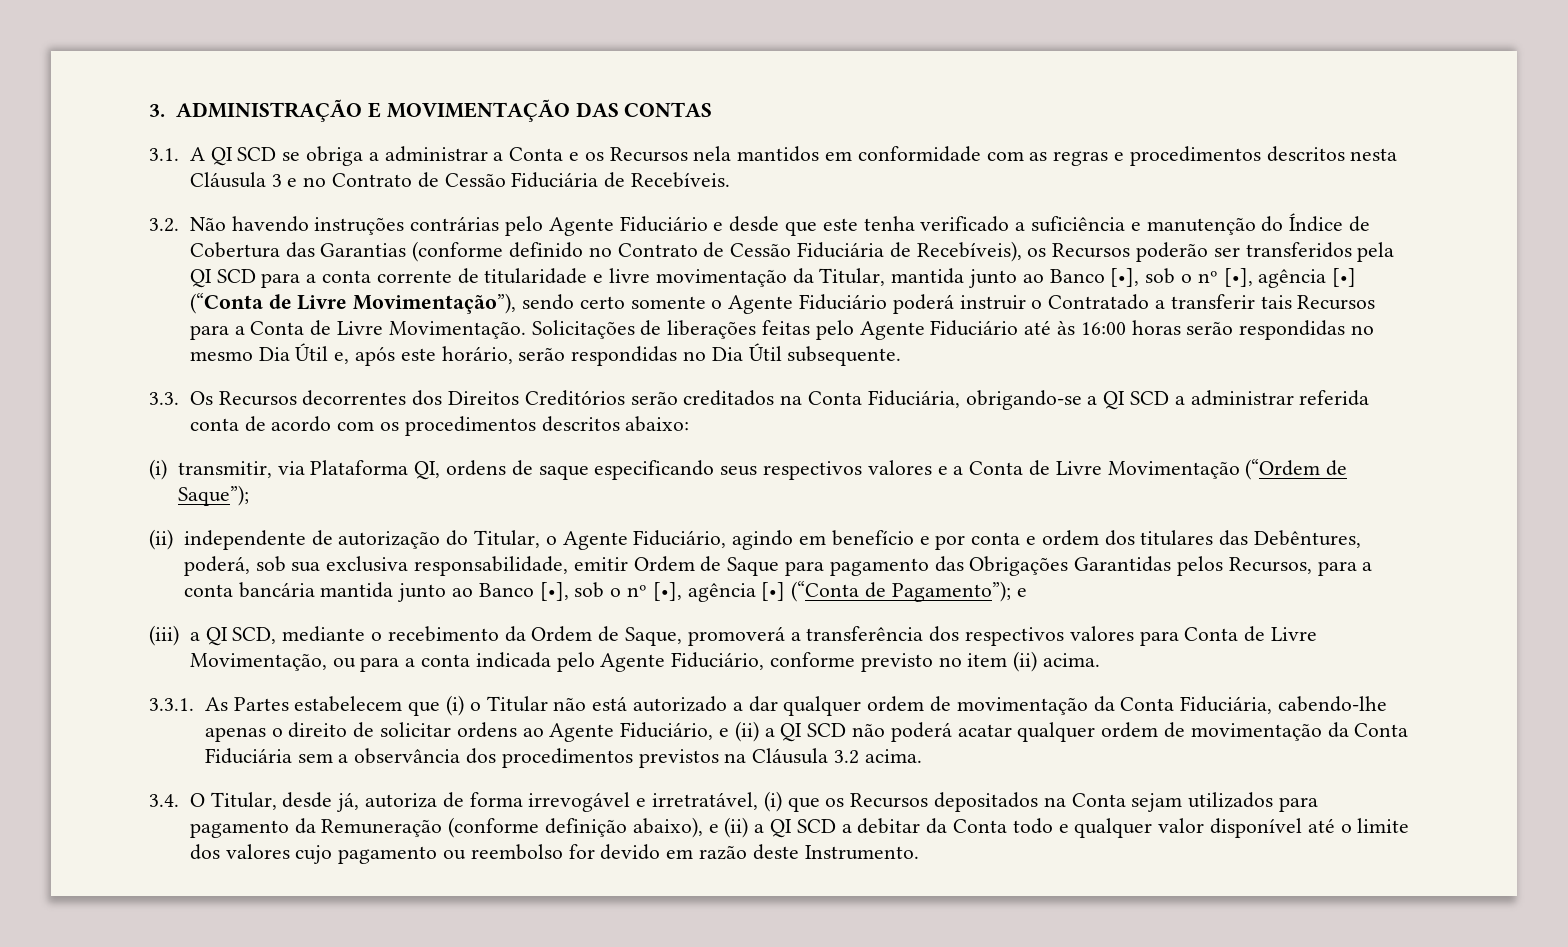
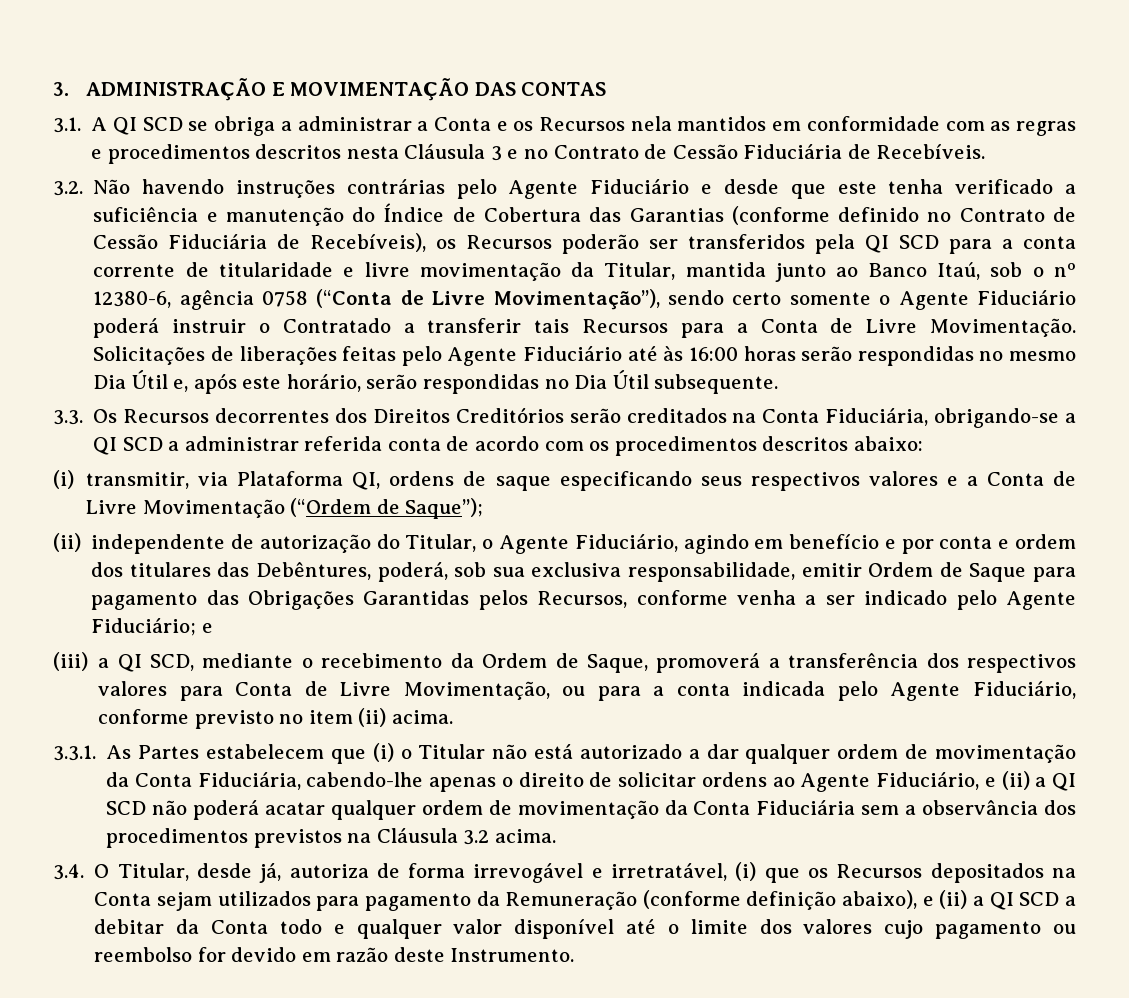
- 3.2. Não havendo instruções contrárias pelo Agente Fiduciário e desde que este tenha verificado a suficiência e manutenção do Índice de Cobertura das Garantias (conforme definido no Contrato de Cessão Fiduciária de Recebíveis), os Recursos poderão ser transferidos pela QI SCD para a conta corrente de titularidade e livre movimentação da Titular, mantida junto ao Banco [•], sob o nº [•], agência [•] (“Conta de Livre Movimentação”), sendo certo somente o Agente Fiduciário poderá instruir o Contratado a transferir tais Recursos para a Conta de Livre Movimentação.
+ 3.2. Não havendo instruções contrárias pelo Agente Fiduciário e desde que este tenha verificado a suficiência e manutenção do Índice de Cobertura das Garantias (conforme definido no Contrato de Cessão Fiduciária de Recebíveis), os Recursos poderão ser transferidos pela QI SCD para a conta corrente de titularidade e livre movimentação da Titular, mantida junto ao Banco Itaú, sob o nº 12380-6, agência 0758 (“Conta de Livre Movimentação”), sendo certo somente o Agente Fiduciário poderá instruir o Contratado a transferir tais Recursos para a Conta de Livre Movimentação.
- (ii) independente de autorização do Titular, o Agente Fiduciário, agindo em benefício e por conta e ordem dos titulares das Debêntures, poderá, sob sua exclusiva responsabilidade, emitir Ordem de Saque para pagamento das Obrigações Garantidas pelos Recursos, para a conta bancária mantida junto ao Banco [•], sob o nº [•], agência [•] (“Conta de Pagamento”); e
+ (ii) independente de autorização do Titular, o Agente Fiduciário, agindo em benefício e por conta e ordem dos titulares das Debêntures, poderá, sob sua exclusiva responsabilidade, emitir Ordem de Saque para pagamento das Obrigações Garantidas pelos Recursos, conforme venha a ser indicado pelo Agente Fiduciário; e

